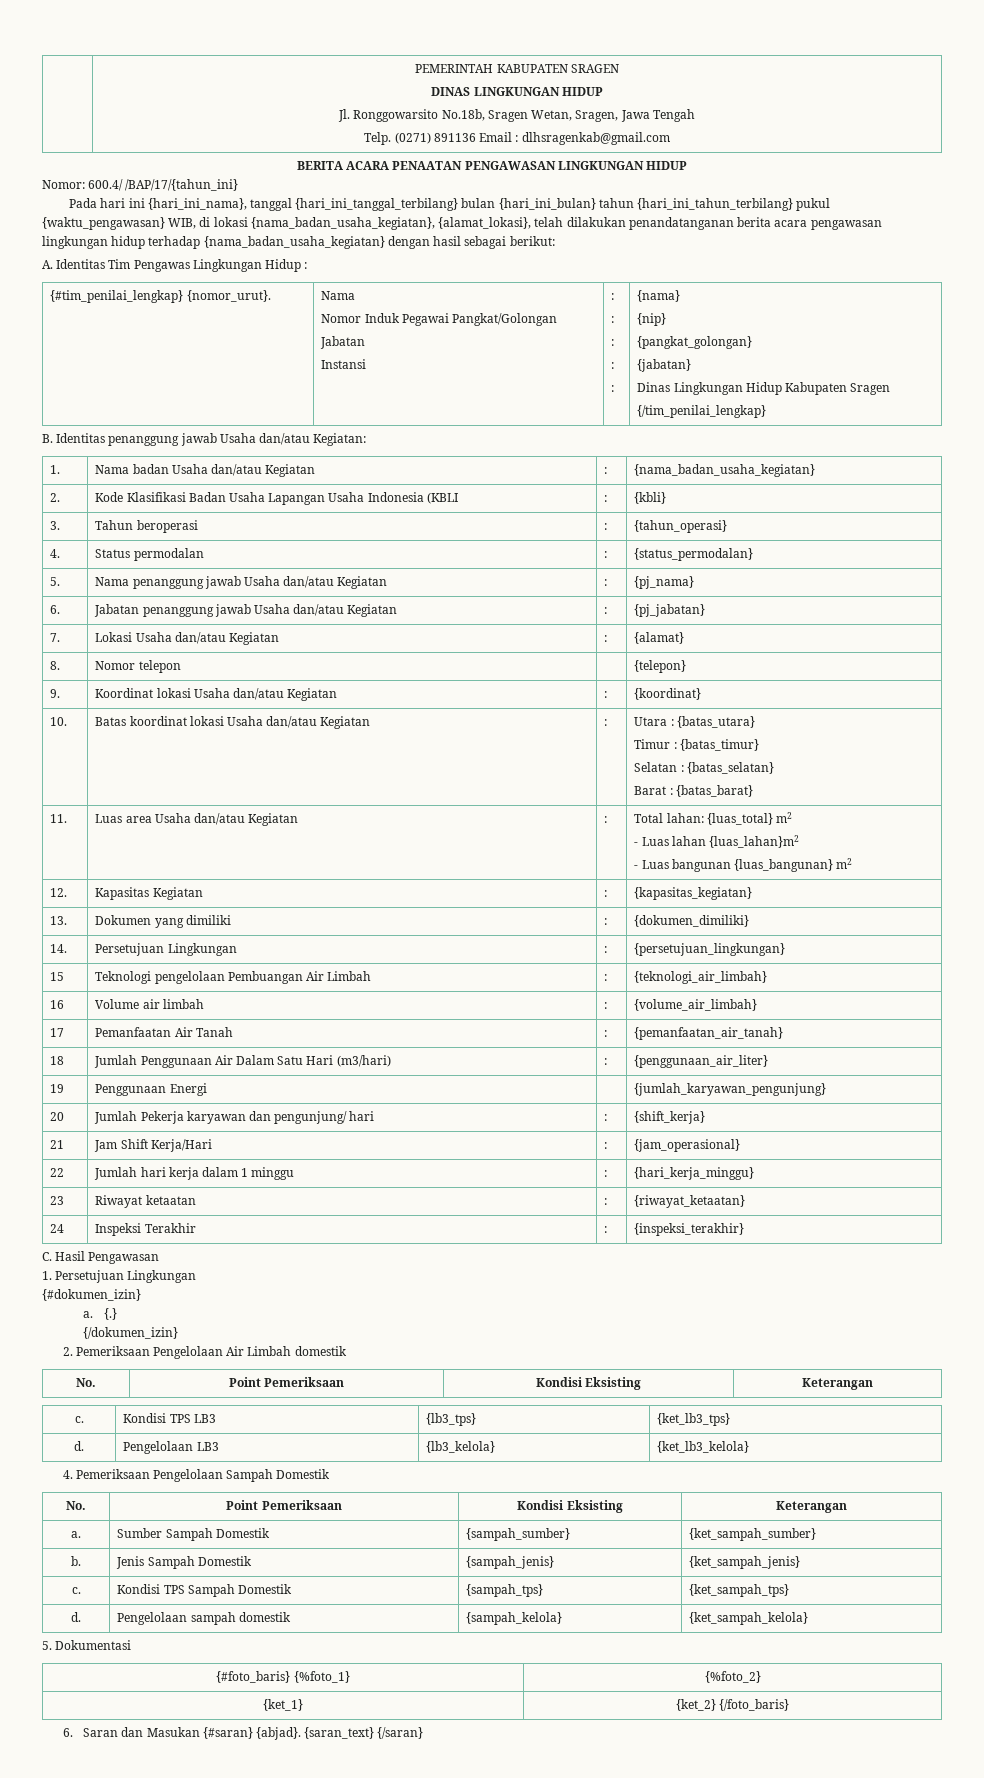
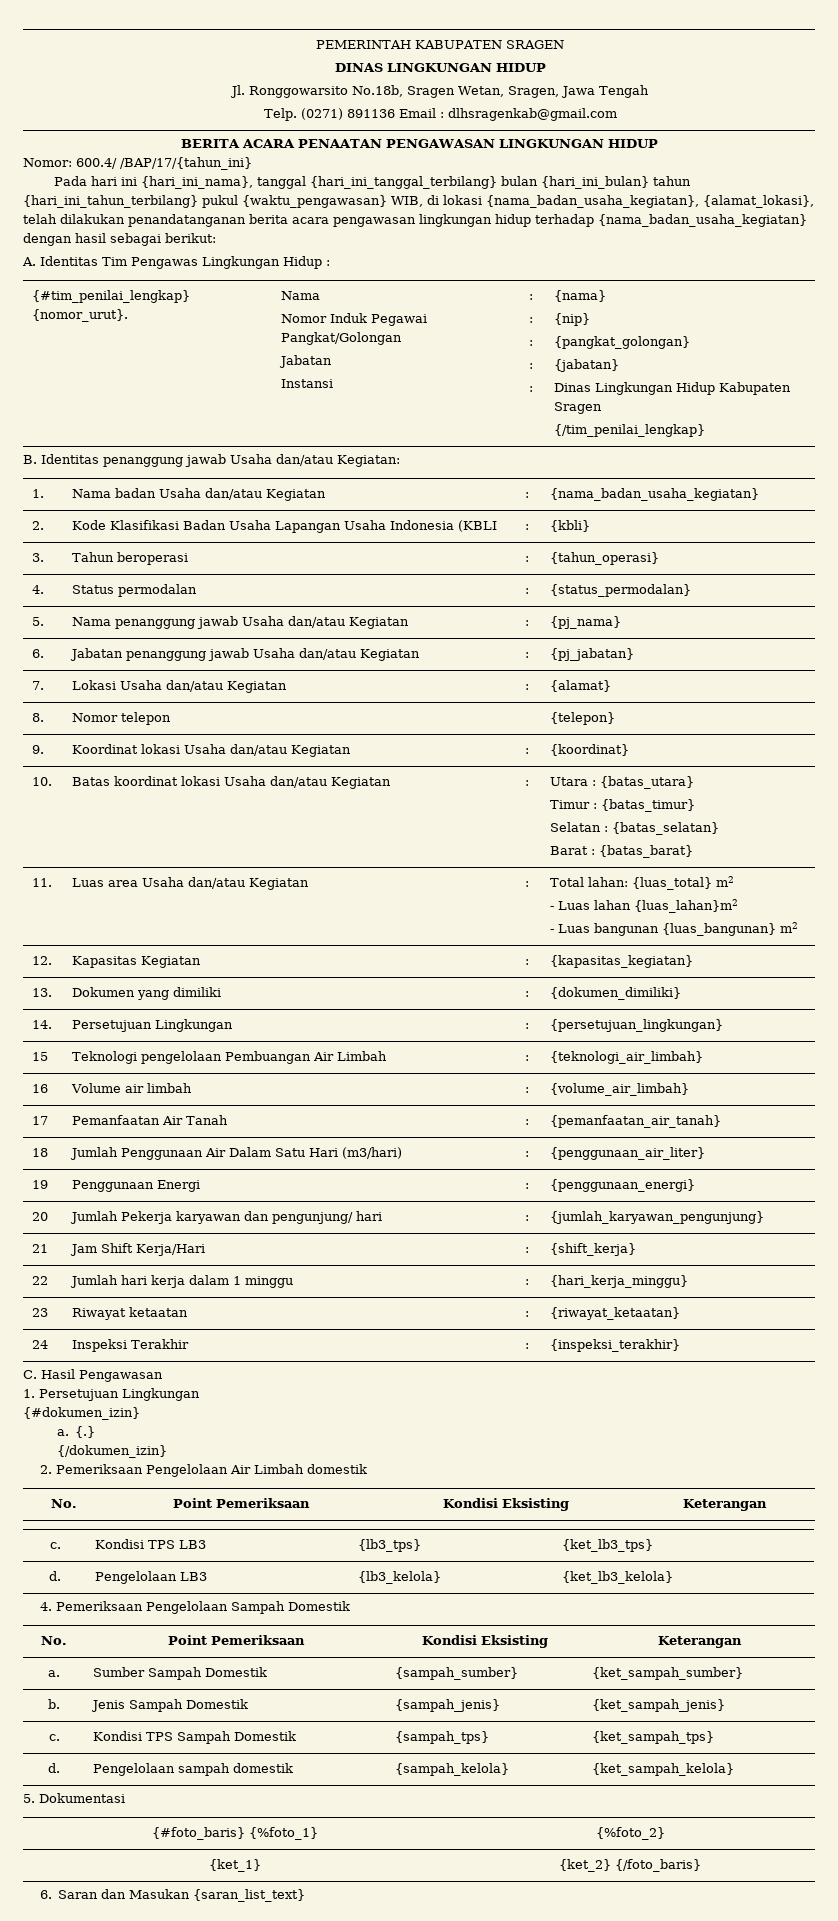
- 19 | Penggunaan Energi | | {jumlah_karyawan_pengunjung}
+ 19 | Penggunaan Energi | : | {penggunaan_energi}
- 20 | Jumlah Pekerja karyawan dan pengunjung/ hari | : | {shift_kerja}
+ 20 | Jumlah Pekerja karyawan dan pengunjung/ hari | : | {jumlah_karyawan_pengunjung}
- 21 | Jam Shift Kerja/Hari | : | {jam_operasional}
+ 21 | Jam Shift Kerja/Hari | : | {shift_kerja}
- 6. Saran dan Masukan {#saran} {abjad}. {saran_text} {/saran}
+ 6. Saran dan Masukan {saran_list_text}

